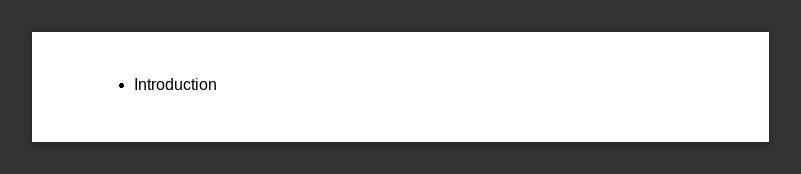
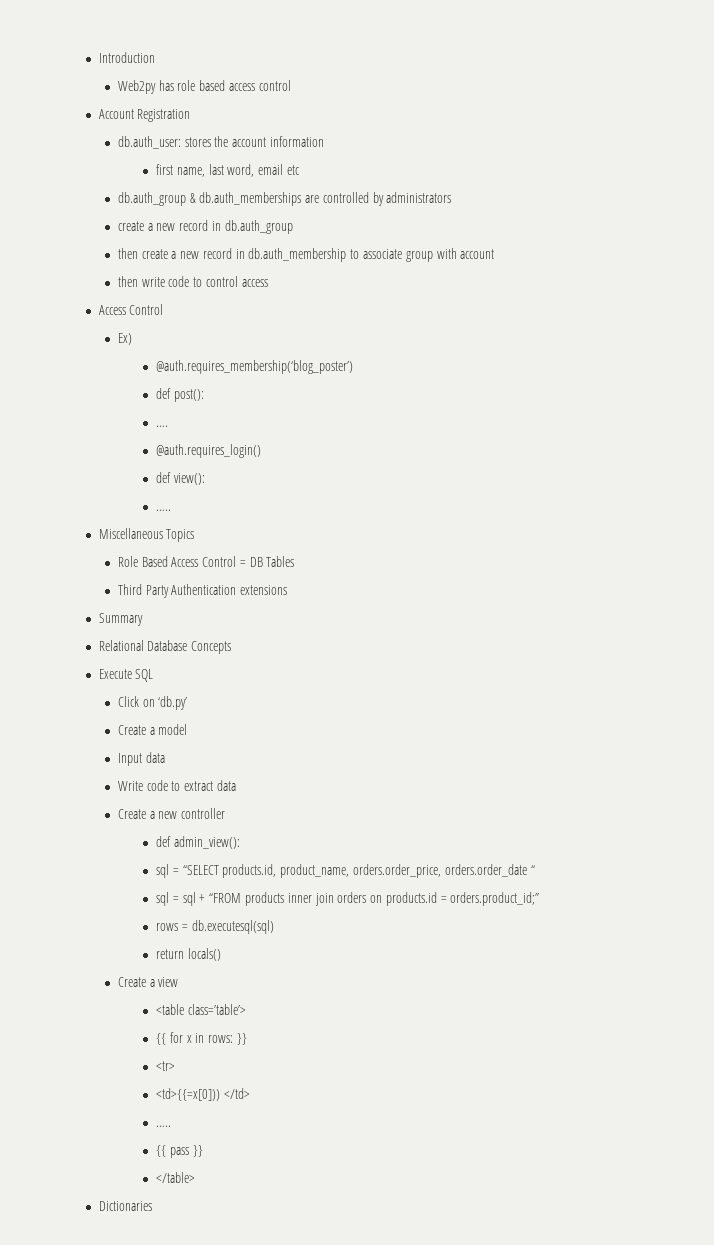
+ Web2py has role based access control
+ Account Registration
+ db.auth_user: stores the account information
+ first name, last word, email etc
+ db.auth_group & db.auth_memberships are controlled by administrators
+ create a new record in db.auth_group
+ then create a new record in db.auth_membership to associate group with account
+ then write code to control access
+ Access Control
+ Ex)
+ @auth.requires_membership(‘blog_poster’)
+ def post():
+ ….
+ @auth.requires_login()
+ def view():
+ …..
+ Miscellaneous Topics
+ Role Based Access Control = DB Tables
+ Third Party Authentication extensions
+ Summary
+ Relational Database Concepts
+ Execute SQL
+ Click on ‘db.py’
+ Create a model
+ Input data
+ Write code to extract data
+ Create a new controller
+ def admin_view():
+ sql = “SELECT products.id, product_name, orders.order_price, orders.order_date “
+ sql = sql + “FROM products inner join orders on products.id = orders.product_id;”
+ rows = db.executesql(sql)
+ return locals()
+ Create a view
+ <table class=’table’>
+ {{ for x in rows: }}
+ <tr>
+ <td>{{=x[0])) </td>
+ …..
+ {{ pass }}
+ </table>
+ Dictionaries

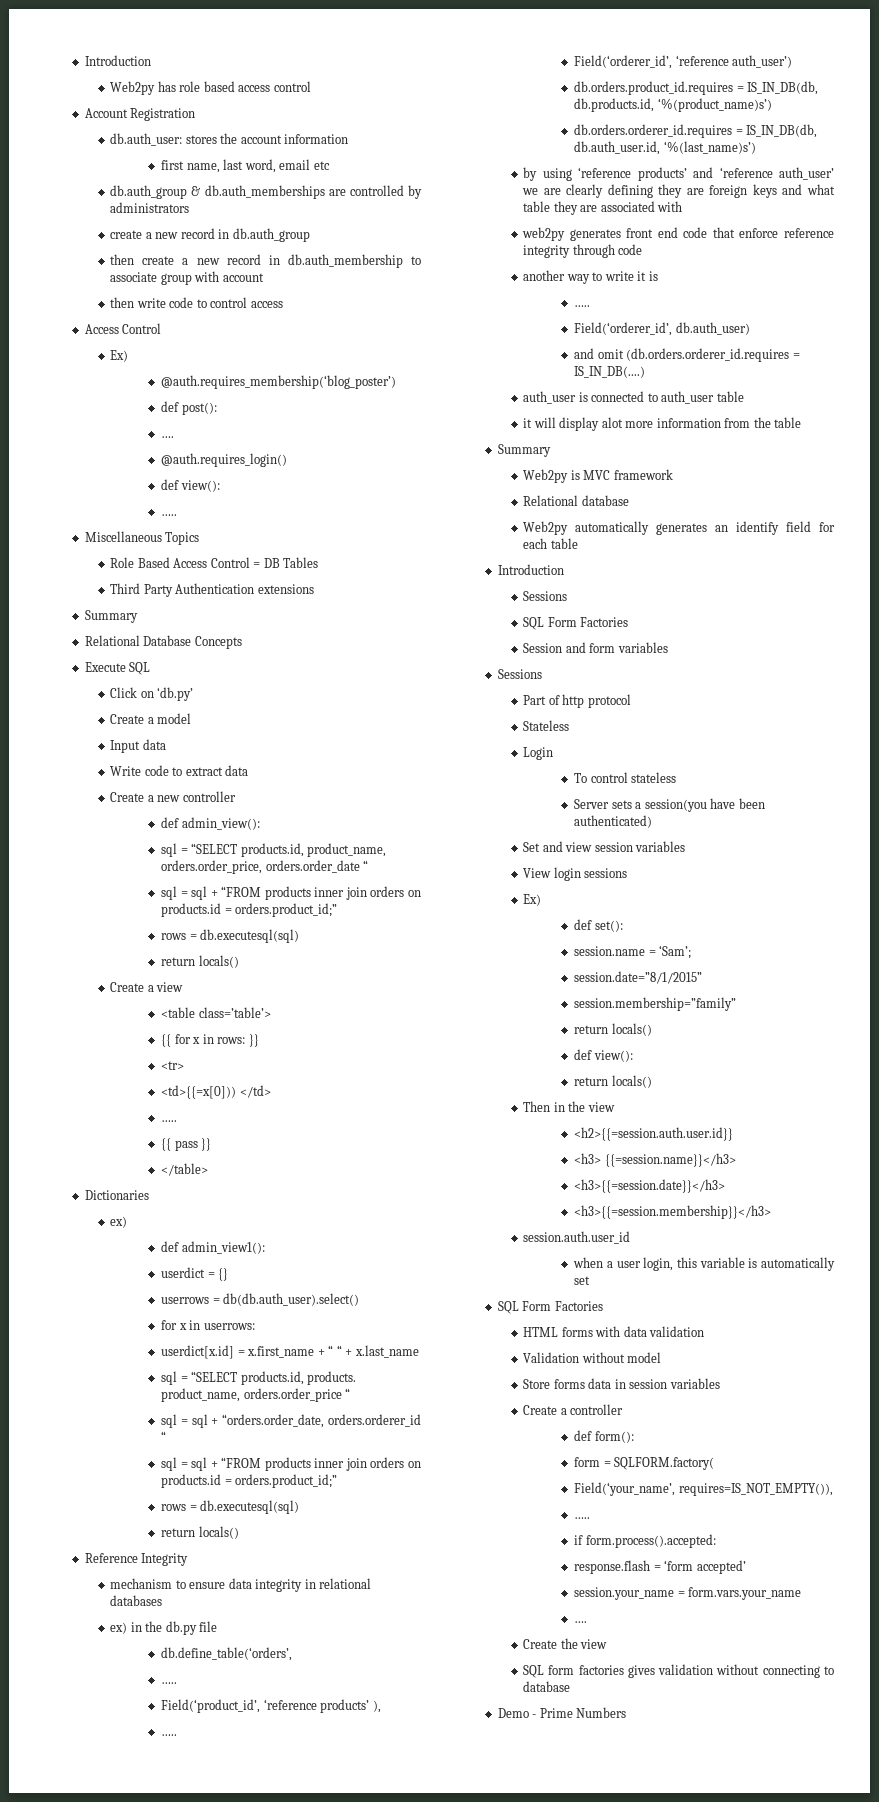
  Dictionaries
+ ex)
+ def admin_view1():
+ userdict = {}
+ userrows = db(db.auth_user).select()
+ for x in userrows:
+ userdict[x.id] = x.first_name + “ “ + x.last_name
+ sql = “SELECT products.id, products. product_name, orders.order_price “
+ sql = sql + “orders.order_date, orders.orderer_id “
+ sql = sql + “FROM products inner join orders on products.id = orders.product_id;”
+ rows = db.executesql(sql)
+ return locals()
+ Reference Integrity
+ mechanism to ensure data integrity in relational databases
+ ex) in the db.py file
+ db.define_table(‘orders’,
+ …..
+ Field(‘product_id’, ‘reference products’ ),
+ …..
+ Field(‘orderer_id’, ‘reference auth_user’)
+ db.orders.product_id.requires = IS_IN_DB(db, db.products.id, ‘%(product_name)s’)
+ db.orders.orderer_id.requires = IS_IN_DB(db, db.auth_user.id, ‘%(last_name)s’)
+ by using ‘reference products’ and ‘reference auth_user’ we are clearly defining they are foreign keys and what table they are associated with
+ web2py generates front end code that enforce reference integrity through code
+ another way to write it is
+ …..
+ Field(‘orderer_id’, db.auth_user)
+ and omit (db.orders.orderer_id.requires = IS_IN_DB(....)
+ auth_user is connected to auth_user table
+ it will display alot more information from the table
+ Summary
+ Web2py is MVC framework
+ Relational database
+ Web2py automatically generates an identify field for each table
+ Introduction
+ Sessions
+ SQL Form Factories
+ Session and form variables
+ Sessions
+ Part of http protocol
+ Stateless
+ Login
+ To control stateless
+ Server sets a session(you have been authenticated)
+ Set and view session variables
+ View login sessions
+ Ex)
+ def set():
+ session.name = ‘Sam’;
+ session.date=”8/1/2015”
+ session.membership=”family”
+ return locals()
+ def view():
+ return locals()
+ Then in the view
+ <h2>{{=session.auth.user.id}}
+ <h3> {{=session.name}}</h3>
+ <h3>{{=session.date}}</h3>
+ <h3>{{=session.membership}}</h3>
+ session.auth.user_id
+ when a user login, this variable is automatically set
+ SQL Form Factories
+ HTML forms with data validation
+ Validation without model
+ Store forms data in session variables
+ Create a controller
+ def form():
+ form = SQLFORM.factory(
+ Field(‘your_name’, requires=IS_NOT_EMPTY()),
+ …..
+ if form.process().accepted:
+ response.flash = ‘form accepted’
+ session.your_name = form.vars.your_name
+ ….
+ Create the view
+ SQL form factories gives validation without connecting to database
+ Demo - Prime Numbers

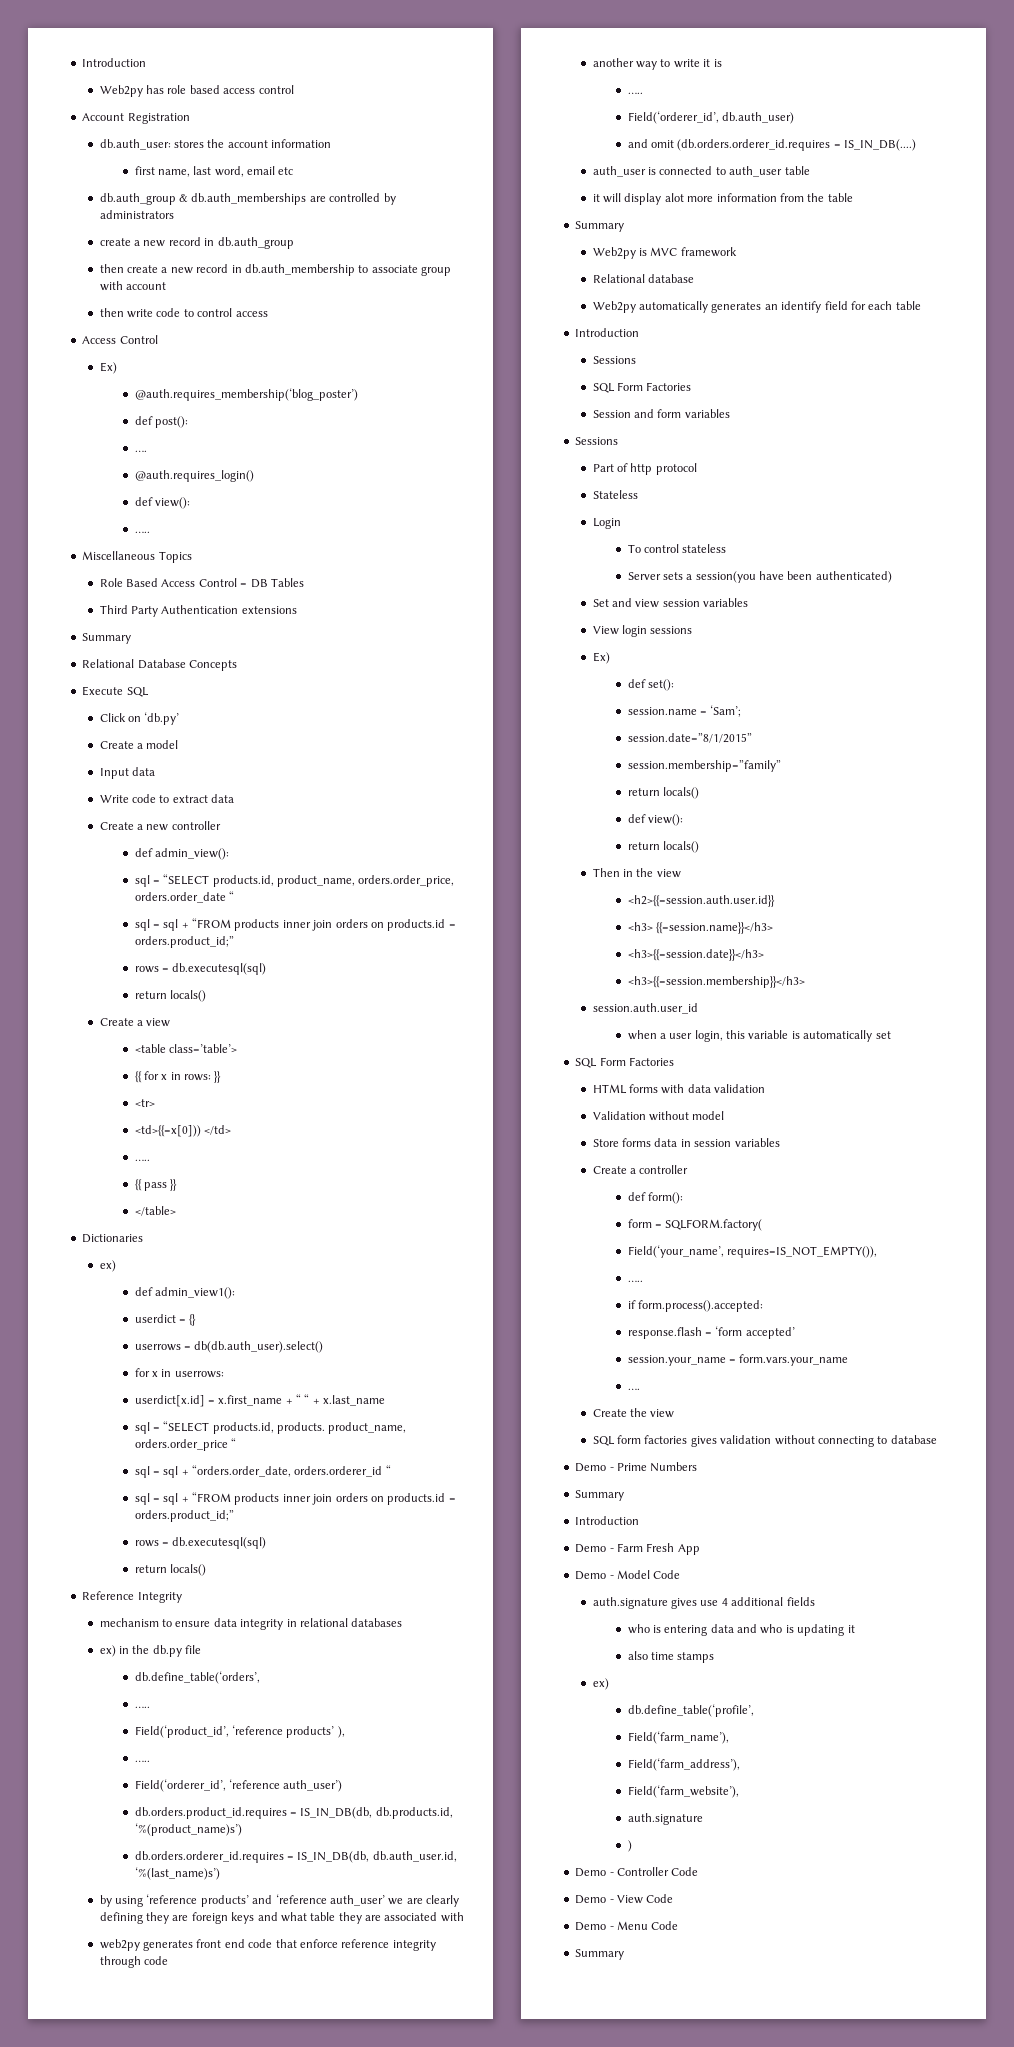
  Demo - Prime Numbers
+ Summary
+ Introduction
+ Demo - Farm Fresh App
+ Demo - Model Code
+ auth.signature gives use 4 additional fields
+ who is entering data and who is updating it
+ also time stamps
+ ex)
+ db.define_table(‘profile’,
+ Field(‘farm_name’),
+ Field(‘farm_address’),
+ Field(‘farm_website’),
+ auth.signature
+ )
+ Demo - Controller Code
+ Demo - View Code
+ Demo - Menu Code
+ Summary

